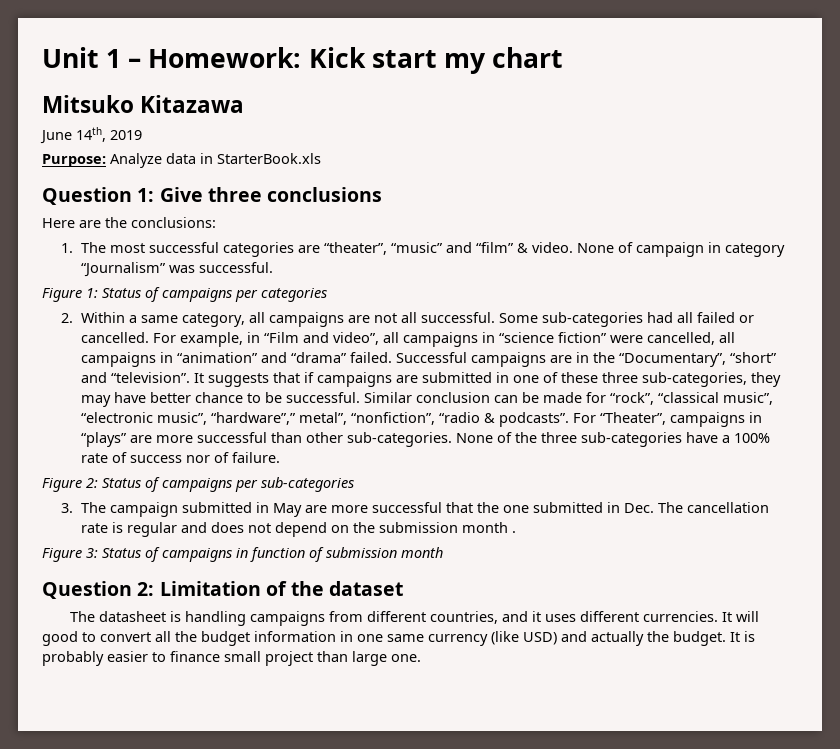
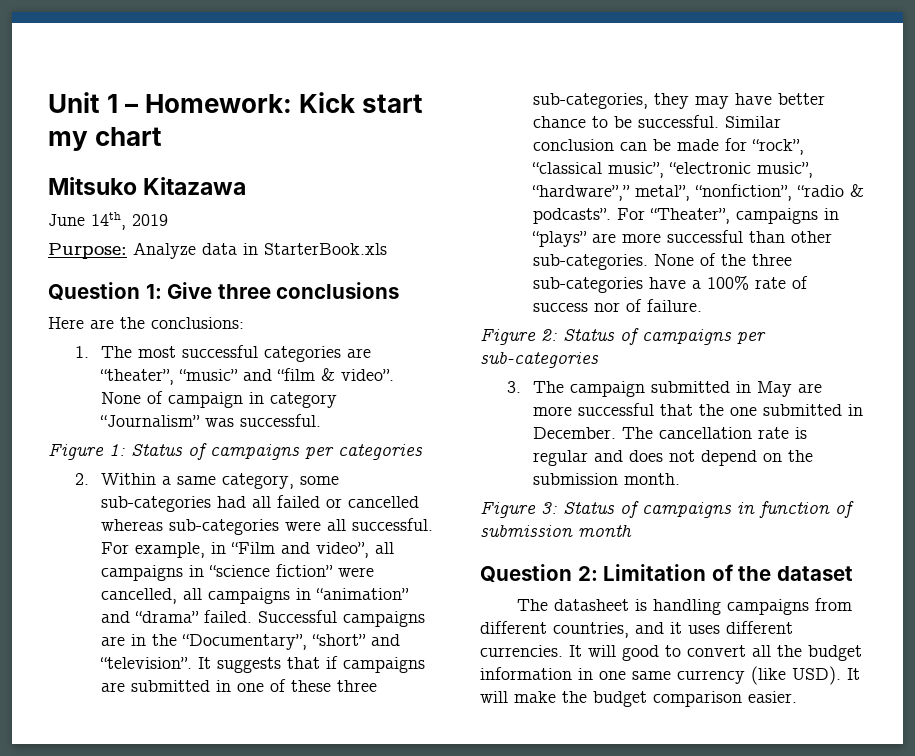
- 1. The most successful categories are “theater”, “music” and “film” & video.
+ 1. The most successful categories are “theater”, “music” and “film & video”.
- 2. Within a same category, all campaigns are not all successful. Some sub-categories had all failed or cancelled.
+ 2. Within a same category, some sub-categories had all failed or cancelled whereas sub-categories were all successful.
- 3. The campaign submitted in May are more successful that the one submitted in Dec. The cancellation rate is regular and does not depend on the submission month .
+ 3. The campaign submitted in May are more successful that the one submitted in December. The cancellation rate is regular and does not depend on the submission month.
- It will good to convert all the budget information in one same currency (like USD) and actually the budget. It is probably easier to finance small project than large one.
+ It will good to convert all the budget information in one same currency (like USD). It will make the budget comparison easier.

